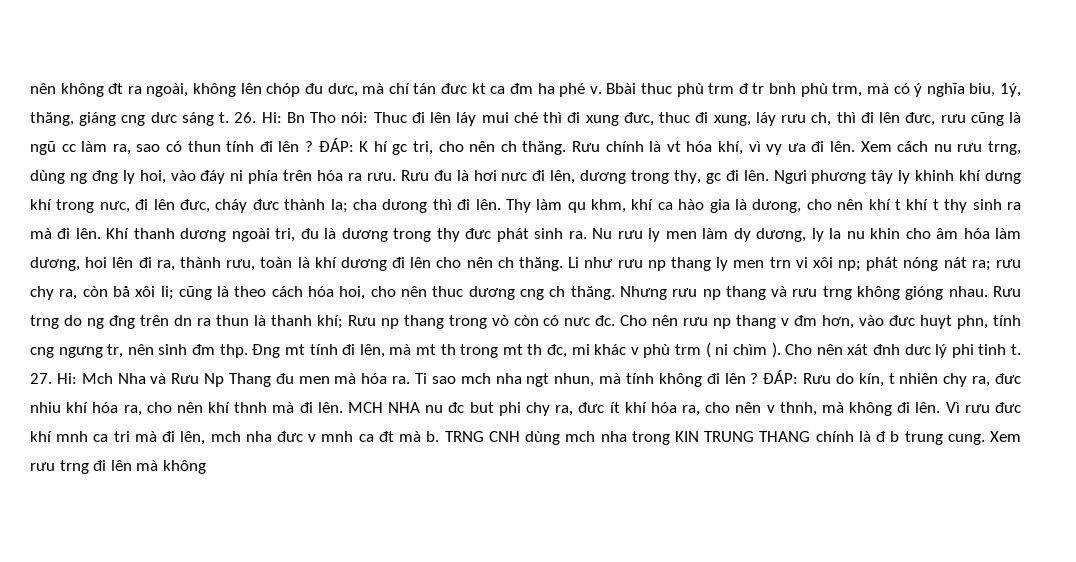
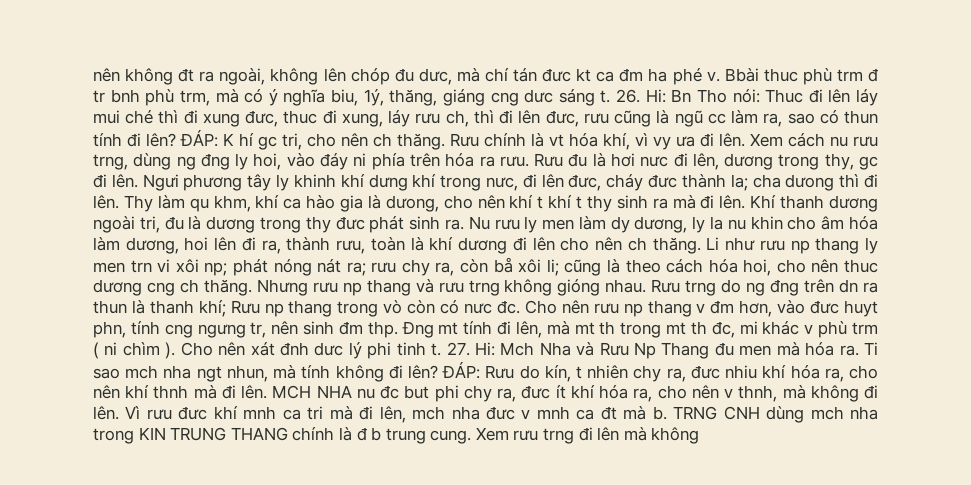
- 26. Hi: Bn Tho nói: Thuc đi lên láy mui ché thì đi xung đưc, thuc đi xung, láy rưu ch, thì đi lên đưc, rưu cũng là ngũ cc làm ra, sao có thun tính đi lên ?
+ 26. Hi: Bn Tho nói: Thuc đi lên láy mui ché thì đi xung đưc, thuc đi xung, láy rưu ch, thì đi lên đưc, rưu cũng là ngũ cc làm ra, sao có thun tính đi lên?
- Ti sao mch nha ngt nhun, mà tính không đi lên ?
+ Ti sao mch nha ngt nhun, mà tính không đi lên?

